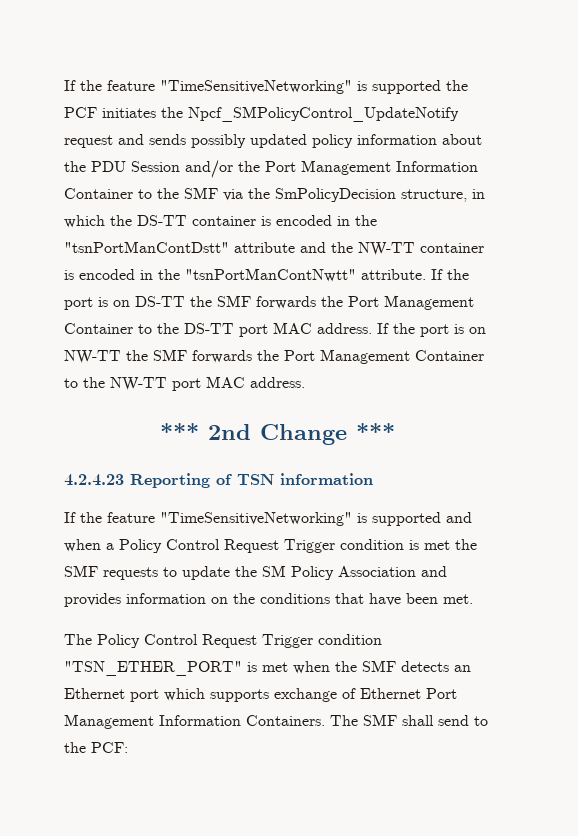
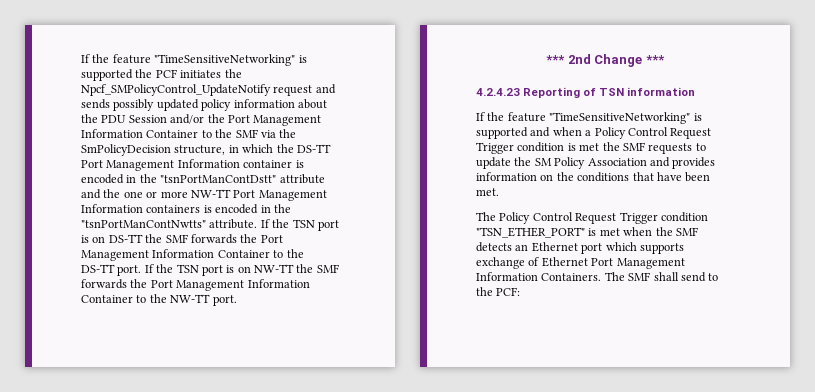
- If the feature "TimeSensitiveNetworking" is supported the PCF initiates the Npcf_SMPolicyControl_UpdateNotify request and sends possibly updated policy information about the PDU Session and/or the Port Management Information Container to the SMF via the SmPolicyDecision structure, in which the DS-TT container is encoded in the "tsnPortManContDstt" attribute and the NW-TT container is encoded in the "tsnPortManContNwtt" attribute.
+ If the feature "TimeSensitiveNetworking" is supported the PCF initiates the Npcf_SMPolicyControl_UpdateNotify request and sends possibly updated policy information about the PDU Session and/or the Port Management Information Container to the SMF via the SmPolicyDecision structure, in which the DS-TT Port Management Information container is encoded in the "tsnPortManContDstt" attribute and the one or more NW-TT Port Management Information containers is encoded in the "tsnPortManContNwtts" attribute.
- If the port is on DS-TT the SMF forwards the Port Management Container to the DS-TT port MAC address. If the port is on NW-TT the SMF forwards the Port Management Container to the NW-TT port MAC address.
+ If the TSN port is on DS-TT the SMF forwards the Port Management Information Container to the DS-TT port. If the TSN port is on NW-TT the SMF forwards the Port Management Information Container to the NW-TT port.

